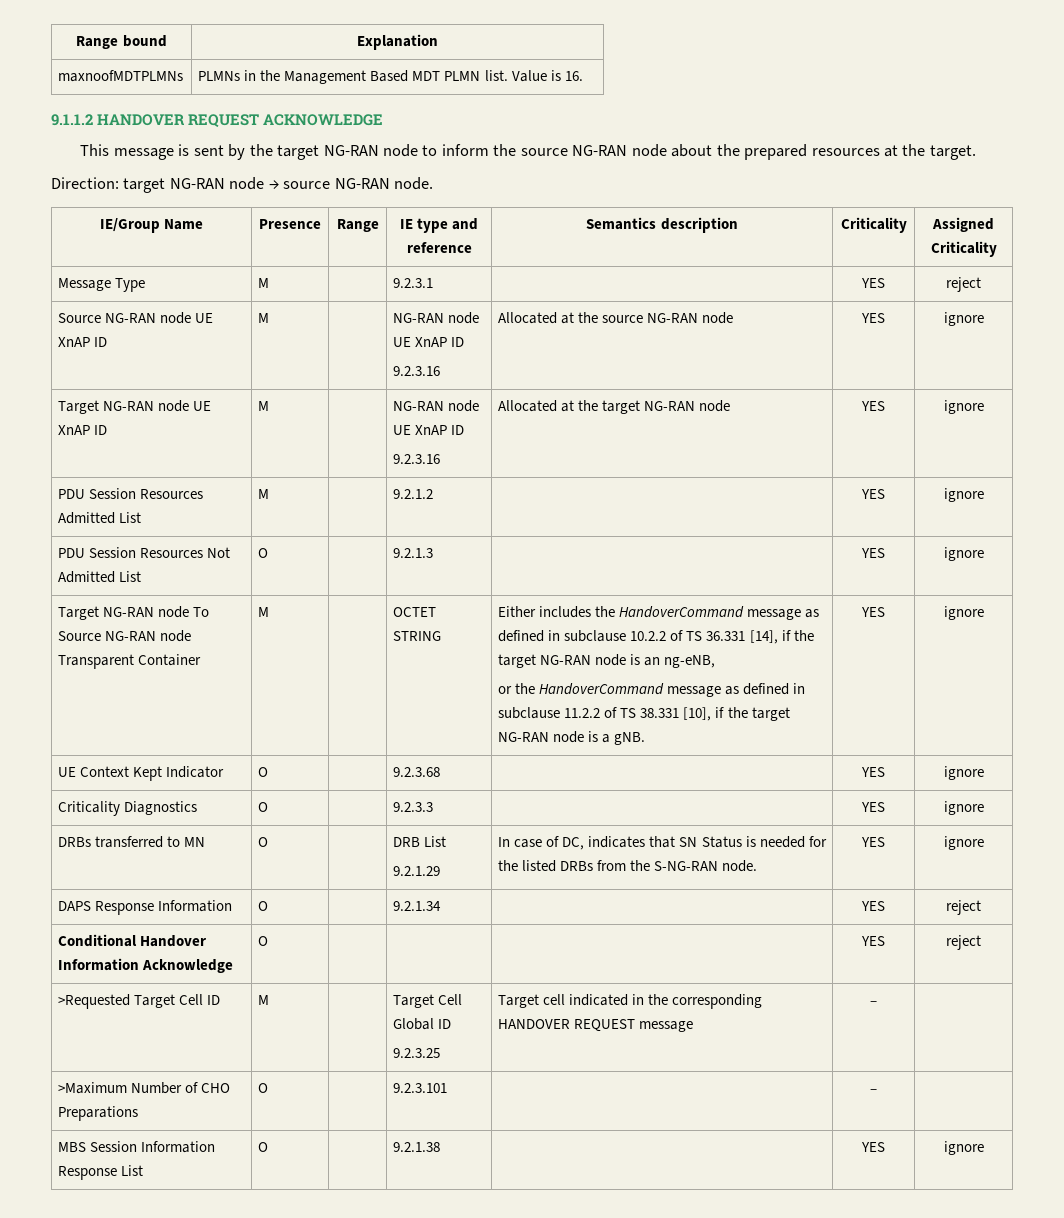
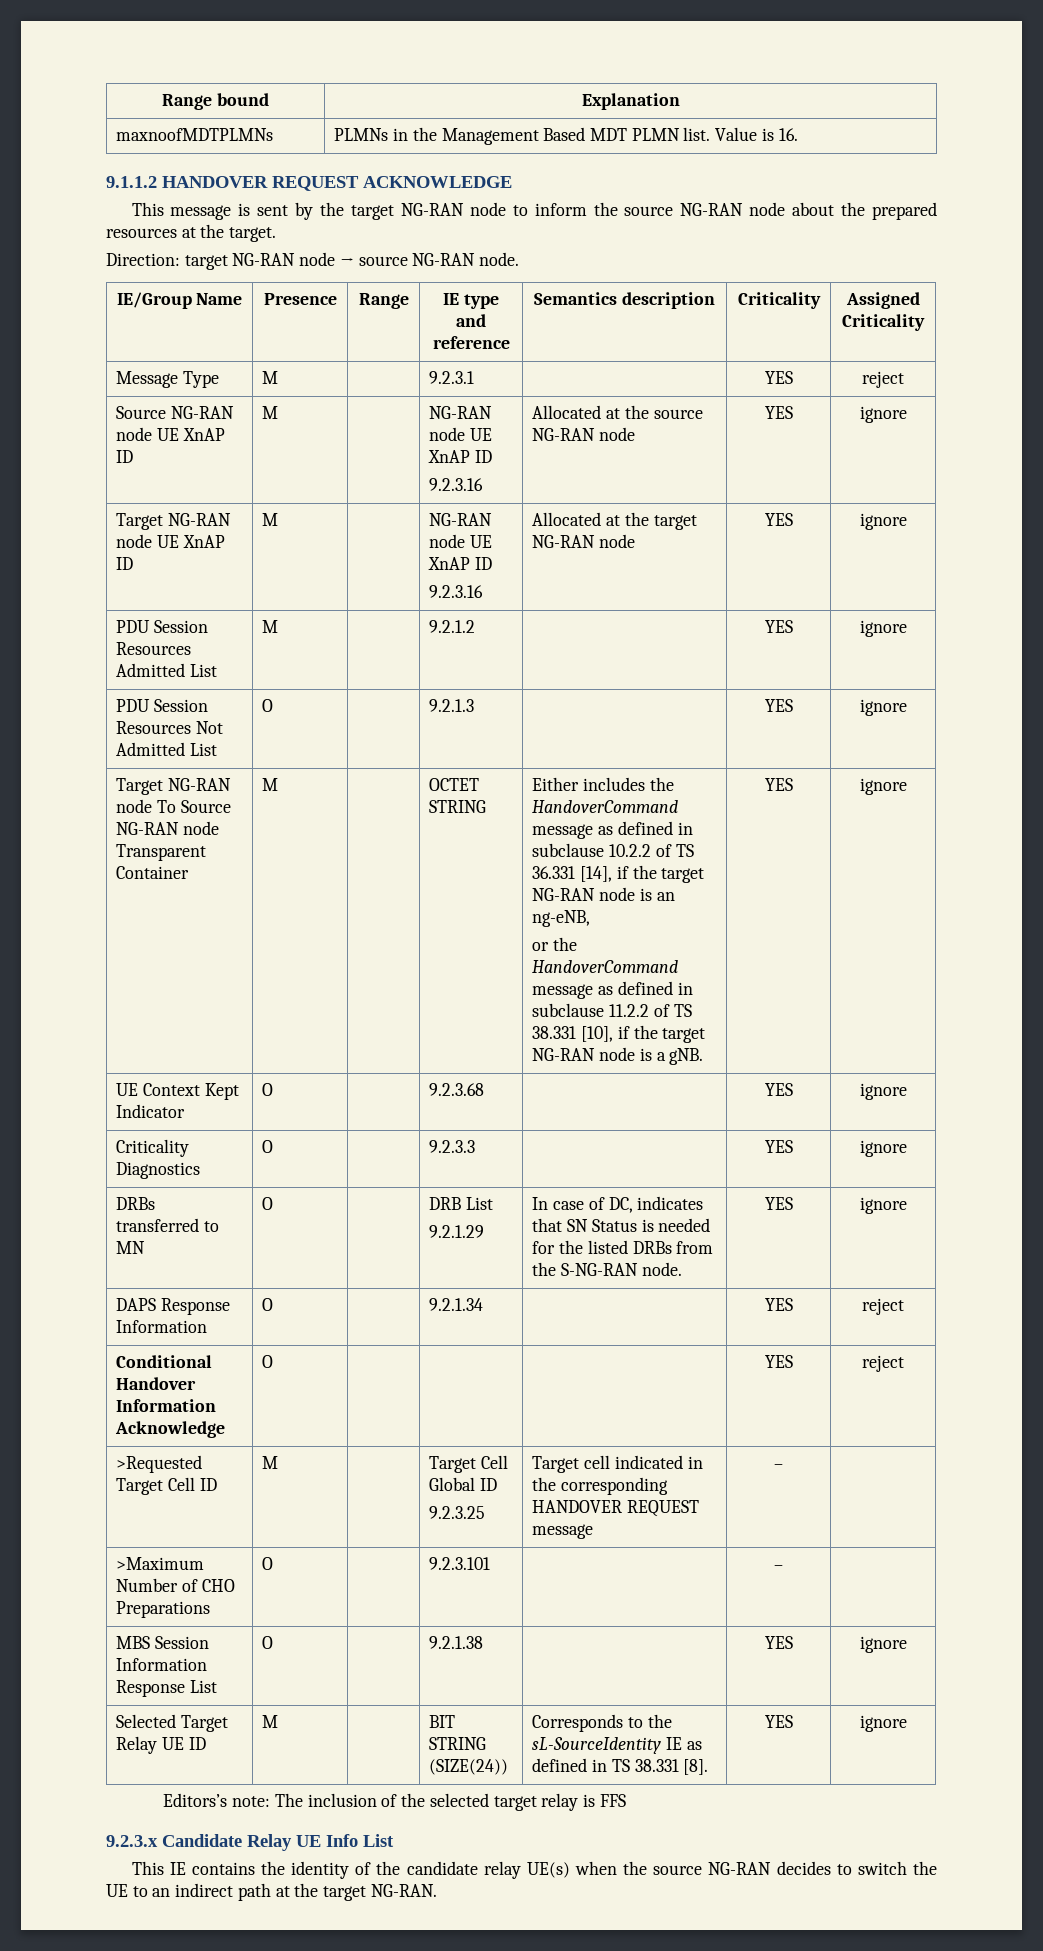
+ Selected Target Relay UE ID | M | | BIT STRING (SIZE(24)) | Corresponds to the sL-SourceIdentity IE as defined in TS 38.331 [8]. | YES | ignore
+ Editors’s note: The inclusion of the selected target relay is FFS
+ 9.2.3.x Candidate Relay UE Info List
+ This IE contains the identity of the candidate relay UE(s) when the source NG-RAN decides to switch the UE to an indirect path at the target NG-RAN.

